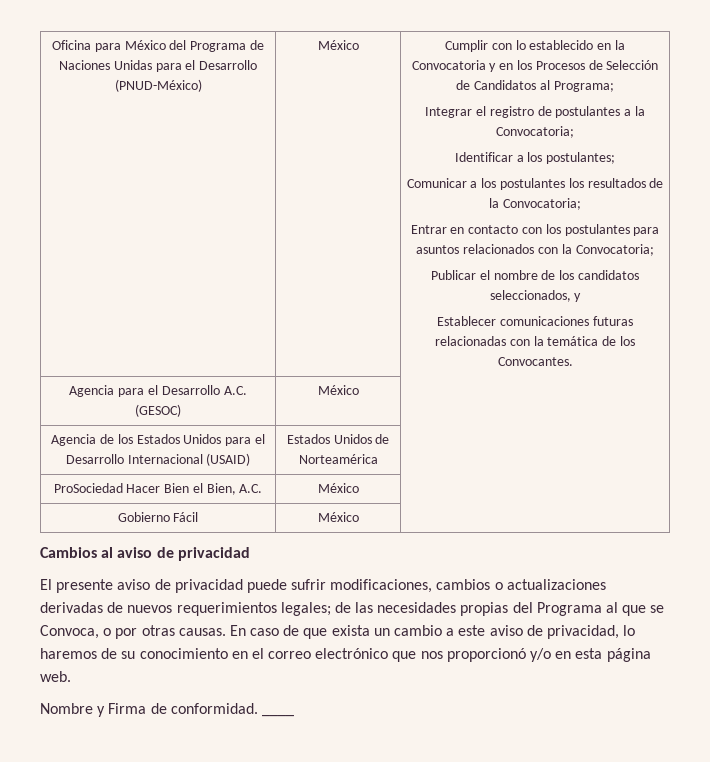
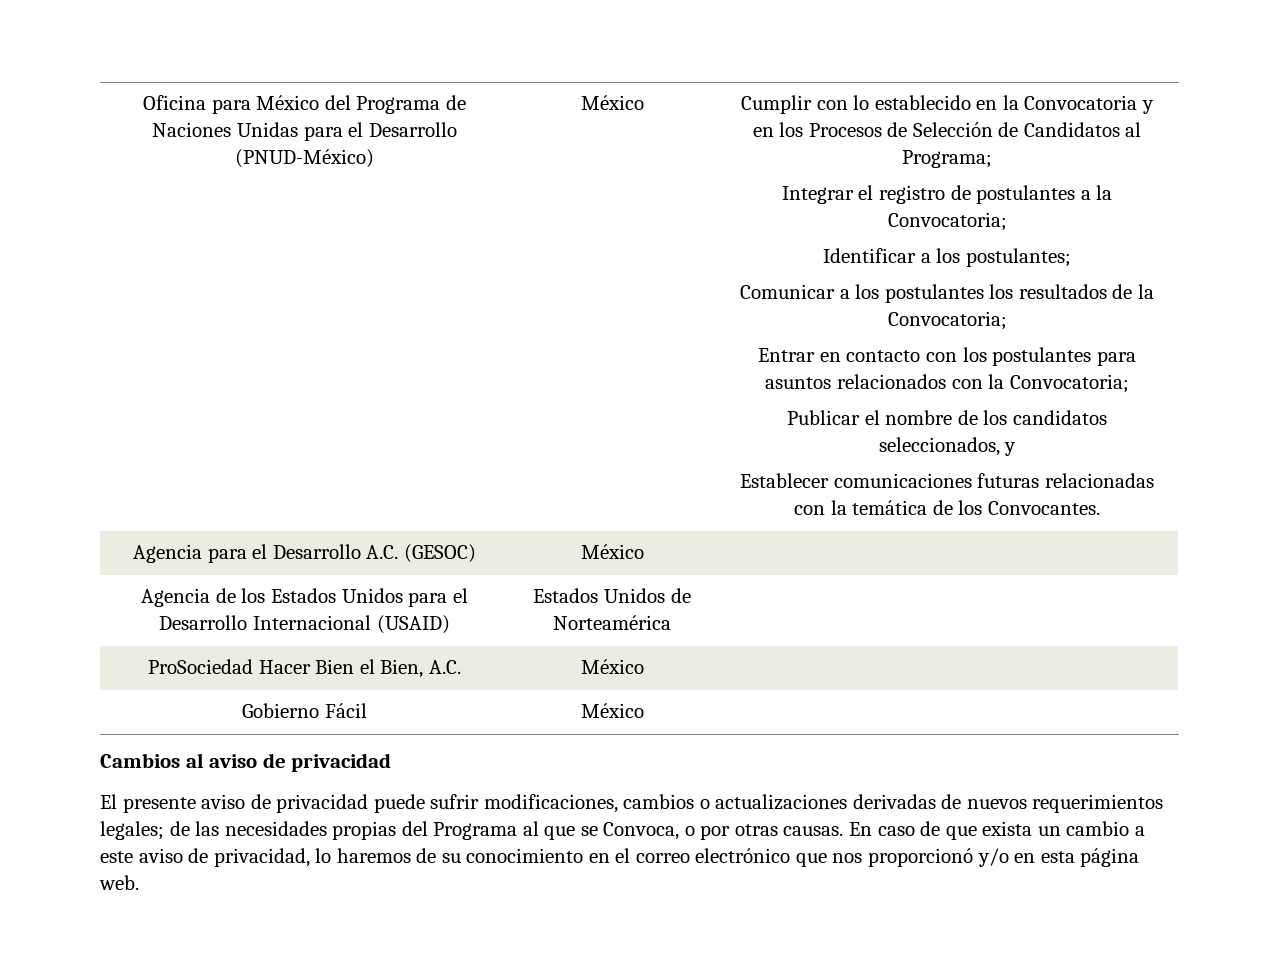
- Nombre y Firma de conformidad. ____

